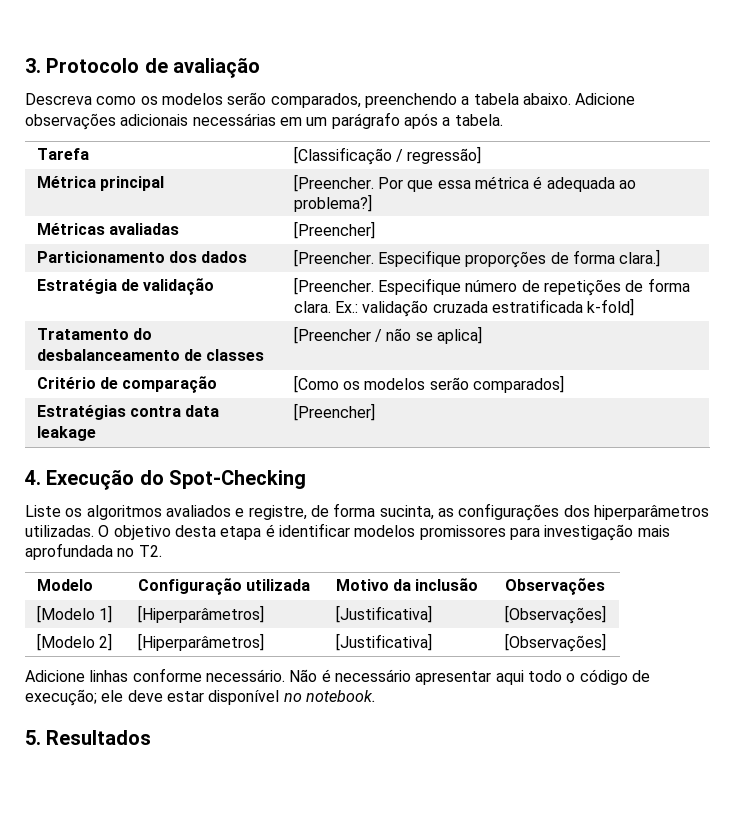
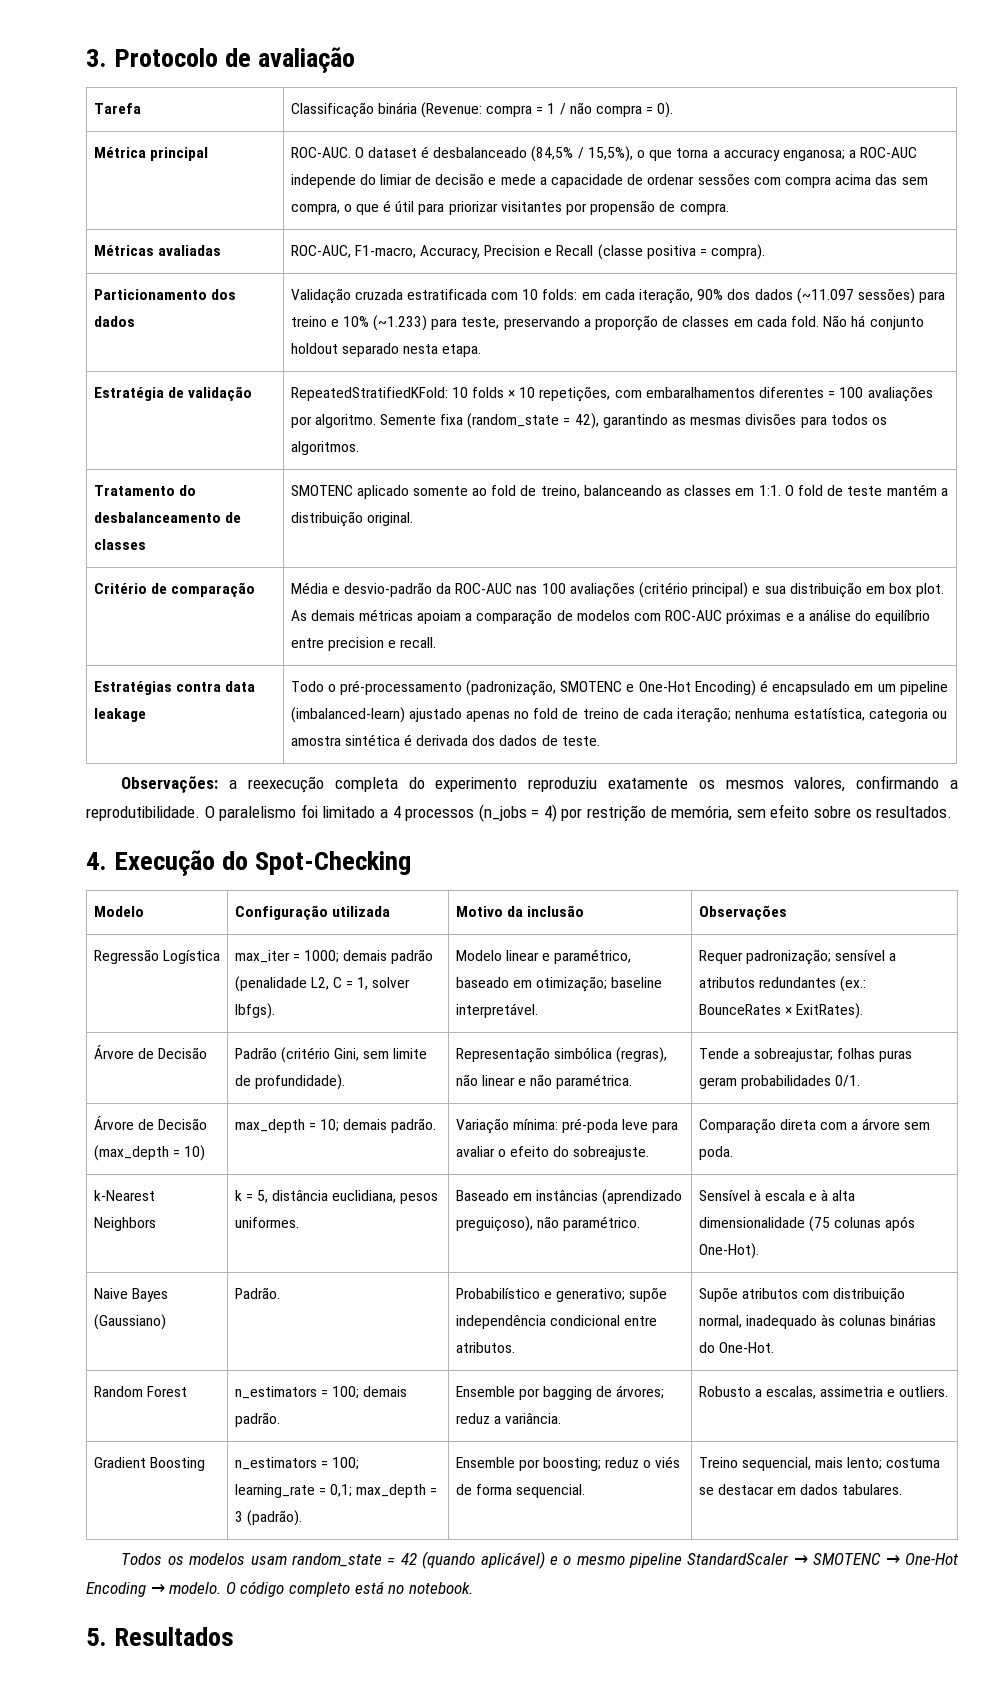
- Descreva como os modelos serão comparados, preenchendo a tabela abaixo. Adicione observações adicionais necessárias em um parágrafo após a tabela.
- Tarefa | [Classificação / regressão]
- Métrica principal | [Preencher. Por que essa métrica é adequada ao problema?]
- Métricas avaliadas | [Preencher]
- Particionamento dos dados | [Preencher. Especifique proporções de forma clara.]
- Estratégia de validação | [Preencher. Especifique número de repetições de forma clara. Ex.: validação cruzada estratificada k-fold]
+ Tarefa | Classificação binária (Revenue: compra = 1 / não compra = 0).
+ Métrica principal | ROC-AUC. O dataset é desbalanceado (84,5% / 15,5%), o que torna a accuracy enganosa; a ROC-AUC independe do limiar de decisão e mede a capacidade de ordenar sessões com compra acima das sem compra, o que é útil para priorizar visitantes por propensão de compra.
+ Métricas avaliadas | ROC-AUC, F1-macro, Accuracy, Precision e Recall (classe positiva = compra).
+ Particionamento dos dados | Validação cruzada estratificada com 10 folds: em cada iteração, 90% dos dados (~11.097 sessões) para treino e 10% (~1.233) para teste, preservando a proporção de classes em cada fold. Não há conjunto holdout separado nesta etapa.
+ Estratégia de validação | RepeatedStratifiedKFold: 10 folds × 10 repetições, com embaralhamentos diferentes = 100 avaliações por algoritmo. Semente fixa (random_state = 42), garantindo as mesmas divisões para todos os algoritmos.
- Tratamento do desbalanceamento de classes | [Preencher / não se aplica]
- Critério de comparação | [Como os modelos serão comparados]
- Estratégias contra data leakage | [Preencher]
+ Tratamento do desbalanceamento de classes | SMOTENC aplicado somente ao fold de treino, balanceando as classes em 1:1. O fold de teste mantém a distribuição original.
+ Critério de comparação | Média e desvio-padrão da ROC-AUC nas 100 avaliações (critério principal) e sua distribuição em box plot. As demais métricas apoiam a comparação de modelos com ROC-AUC próximas e a análise do equilíbrio entre precision e recall.
+ Estratégias contra data leakage | Todo o pré-processamento (padronização, SMOTENC e One-Hot Encoding) é encapsulado em um pipeline (imbalanced-learn) ajustado apenas no fold de treino de cada iteração; nenhuma estatística, categoria ou amostra sintética é derivada dos dados de teste.
+ Observações: a reexecução completa do experimento reproduziu exatamente os mesmos valores, confirmando a reprodutibilidade. O paralelismo foi limitado a 4 processos (n_jobs = 4) por restrição de memória, sem efeito sobre os resultados.
  4. Execução do Spot-Checking
- Liste os algoritmos avaliados e registre, de forma sucinta, as configurações dos hiperparâmetros utilizadas. O objetivo desta etapa é identificar modelos promissores para investigação mais aprofundada no T2.
- [Modelo 1] | [Hiperparâmetros] | [Justificativa] | [Observações]
- [Modelo 2] | [Hiperparâmetros] | [Justificativa] | [Observações]
- Adicione linhas conforme necessário. Não é necessário apresentar aqui todo o código de execução; ele deve estar disponível no notebook.
+ Regressão Logística | max_iter = 1000; demais padrão (penalidade L2, C = 1, solver lbfgs). | Modelo linear e paramétrico, baseado em otimização; baseline interpretável. | Requer padronização; sensível a atributos redundantes (ex.: BounceRates × ExitRates).
+ Árvore de Decisão | Padrão (critério Gini, sem limite de profundidade). | Representação simbólica (regras), não linear e não paramétrica. | Tende a sobreajustar; folhas puras geram probabilidades 0/1.
+ Árvore de Decisão (max_depth = 10) | max_depth = 10; demais padrão. | Variação mínima: pré-poda leve para avaliar o efeito do sobreajuste. | Comparação direta com a árvore sem poda.
+ k-Nearest Neighbors | k = 5, distância euclidiana, pesos uniformes. | Baseado em instâncias (aprendizado preguiçoso), não paramétrico. | Sensível à escala e à alta dimensionalidade (75 colunas após One-Hot).
+ Naive Bayes (Gaussiano) | Padrão. | Probabilístico e generativo; supõe independência condicional entre atributos. | Supõe atributos com distribuição normal, inadequado às colunas binárias do One-Hot.
+ Random Forest | n_estimators = 100; demais padrão. | Ensemble por bagging de árvores; reduz a variância. | Robusto a escalas, assimetria e outliers.
+ Gradient Boosting | n_estimators = 100; learning_rate = 0,1; max_depth = 3 (padrão). | Ensemble por boosting; reduz o viés de forma sequencial. | Treino sequencial, mais lento; costuma se destacar em dados tabulares.
+ Todos os modelos usam random_state = 42 (quando aplicável) e o mesmo pipeline StandardScaler → SMOTENC → One-Hot Encoding → modelo. O código completo está no notebook.

